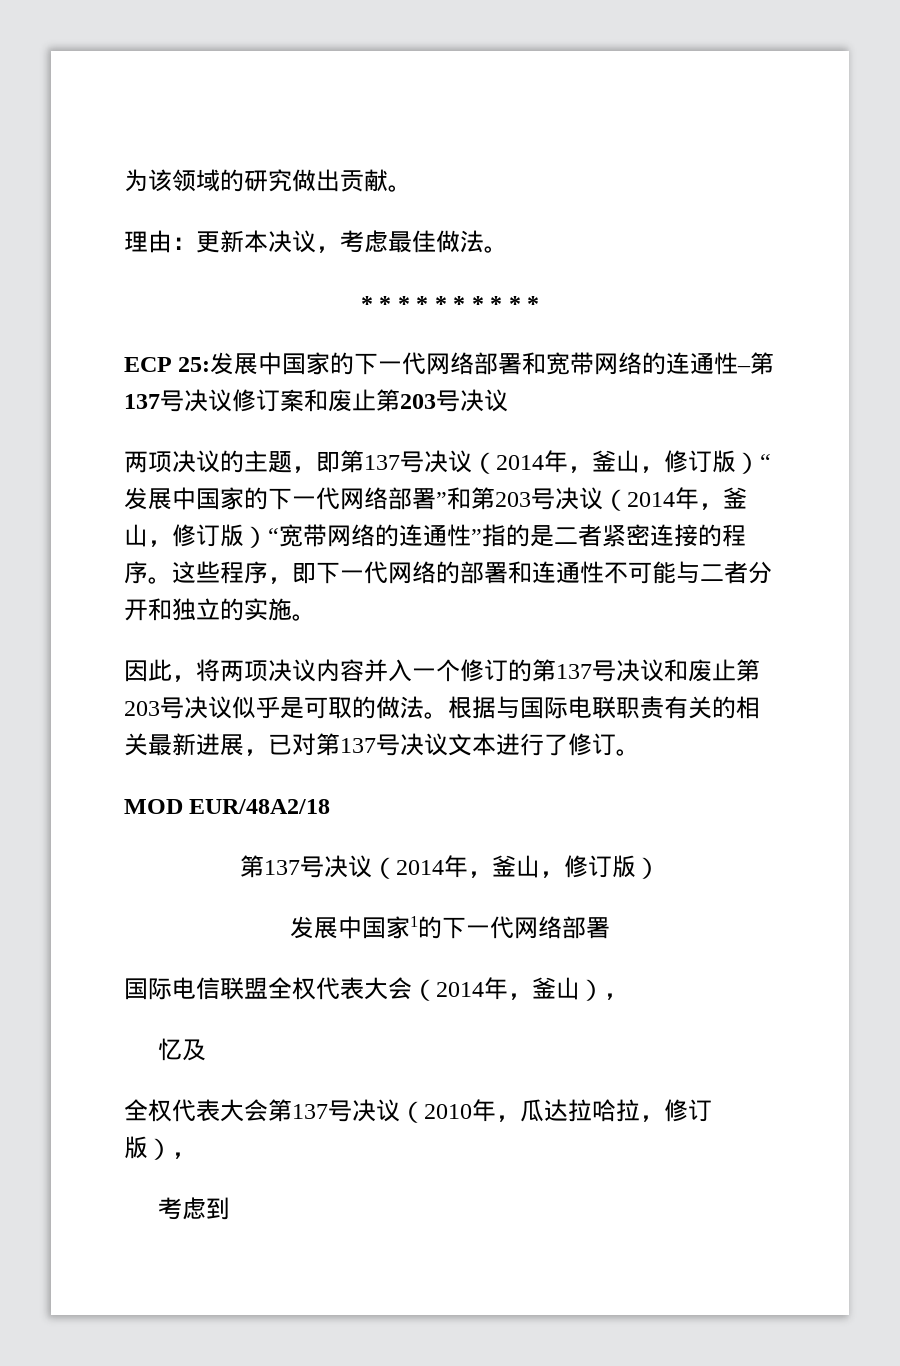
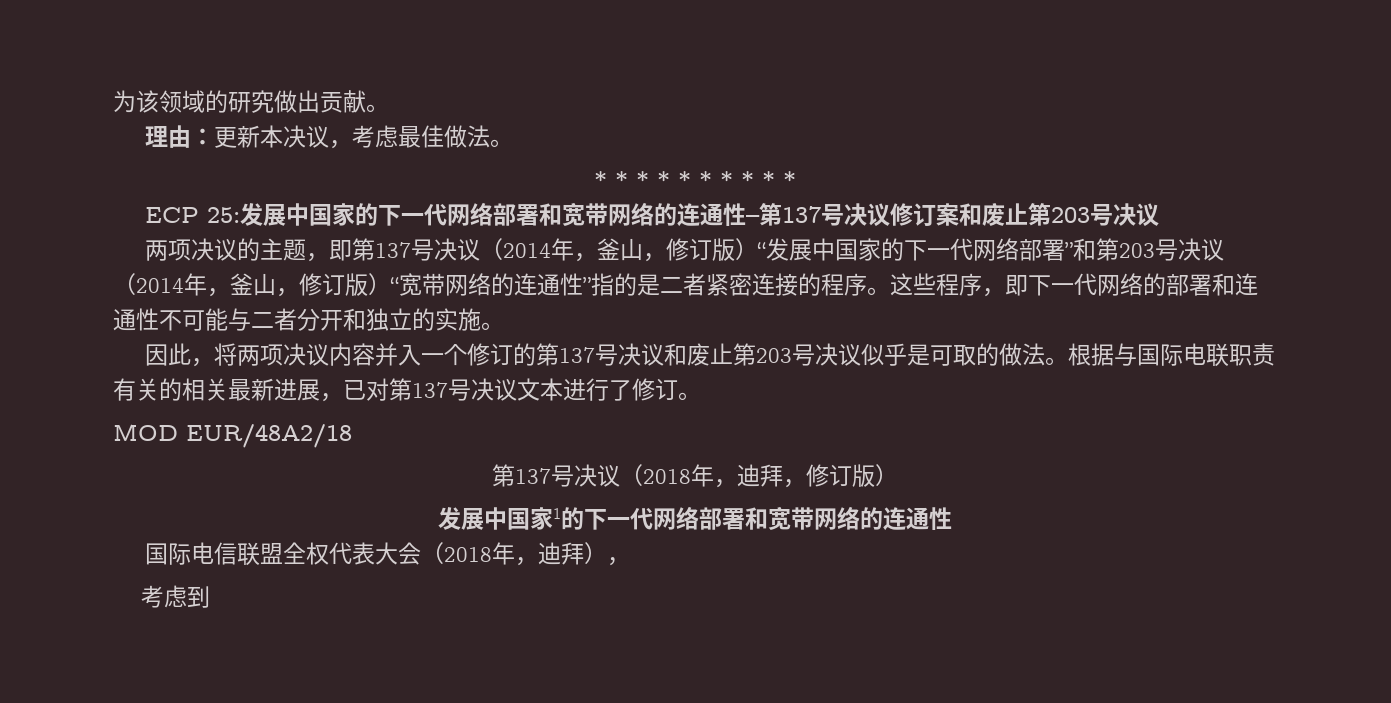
  MOD EUR/48A2/18
- 第137号决议（2014年，釜山，修订版）
+ 第137号决议（2018年，迪拜，修订版）
- 发展中国家1的下一代网络部署
+ 发展中国家1的下一代网络部署和宽带网络的连通性
- 国际电信联盟全权代表大会（2014年，釜山），
- 忆及
- 全权代表大会第137号决议（2010年，瓜达拉哈拉，修订版），
+ 国际电信联盟全权代表大会（2018年，迪拜），

